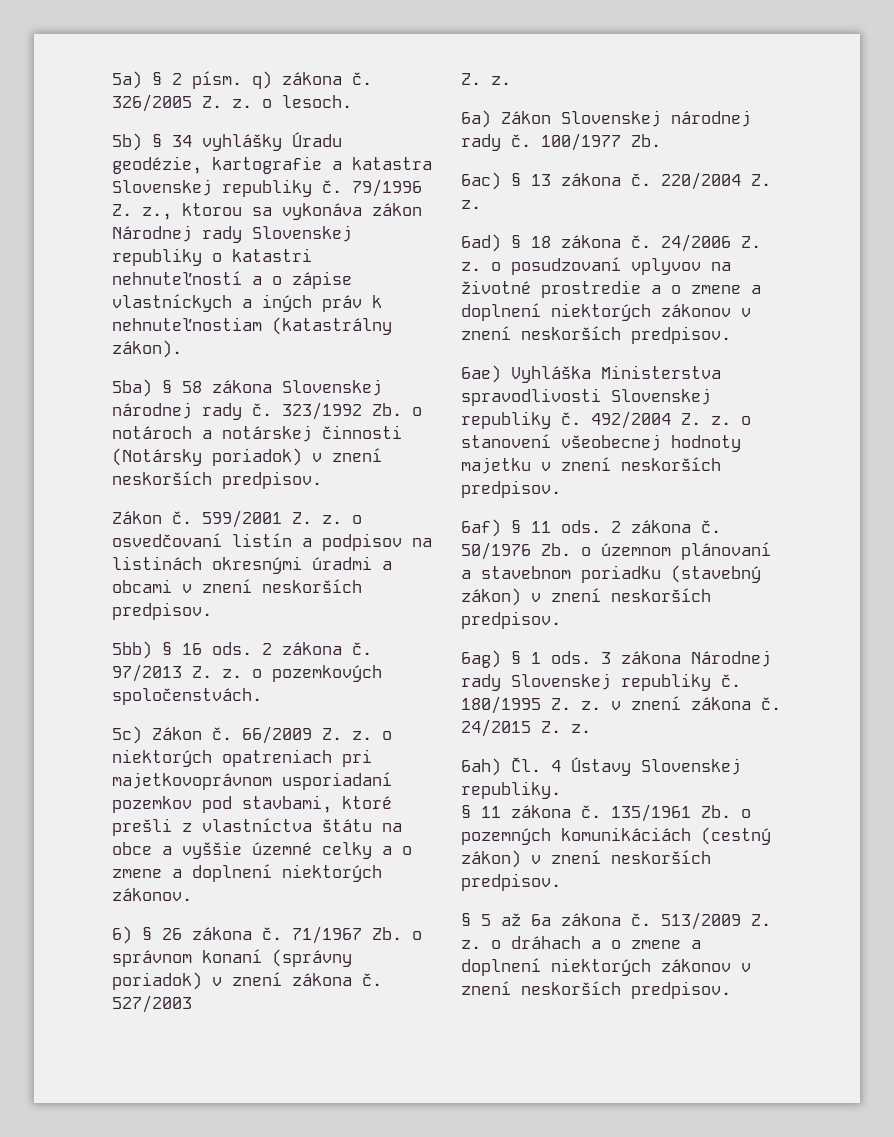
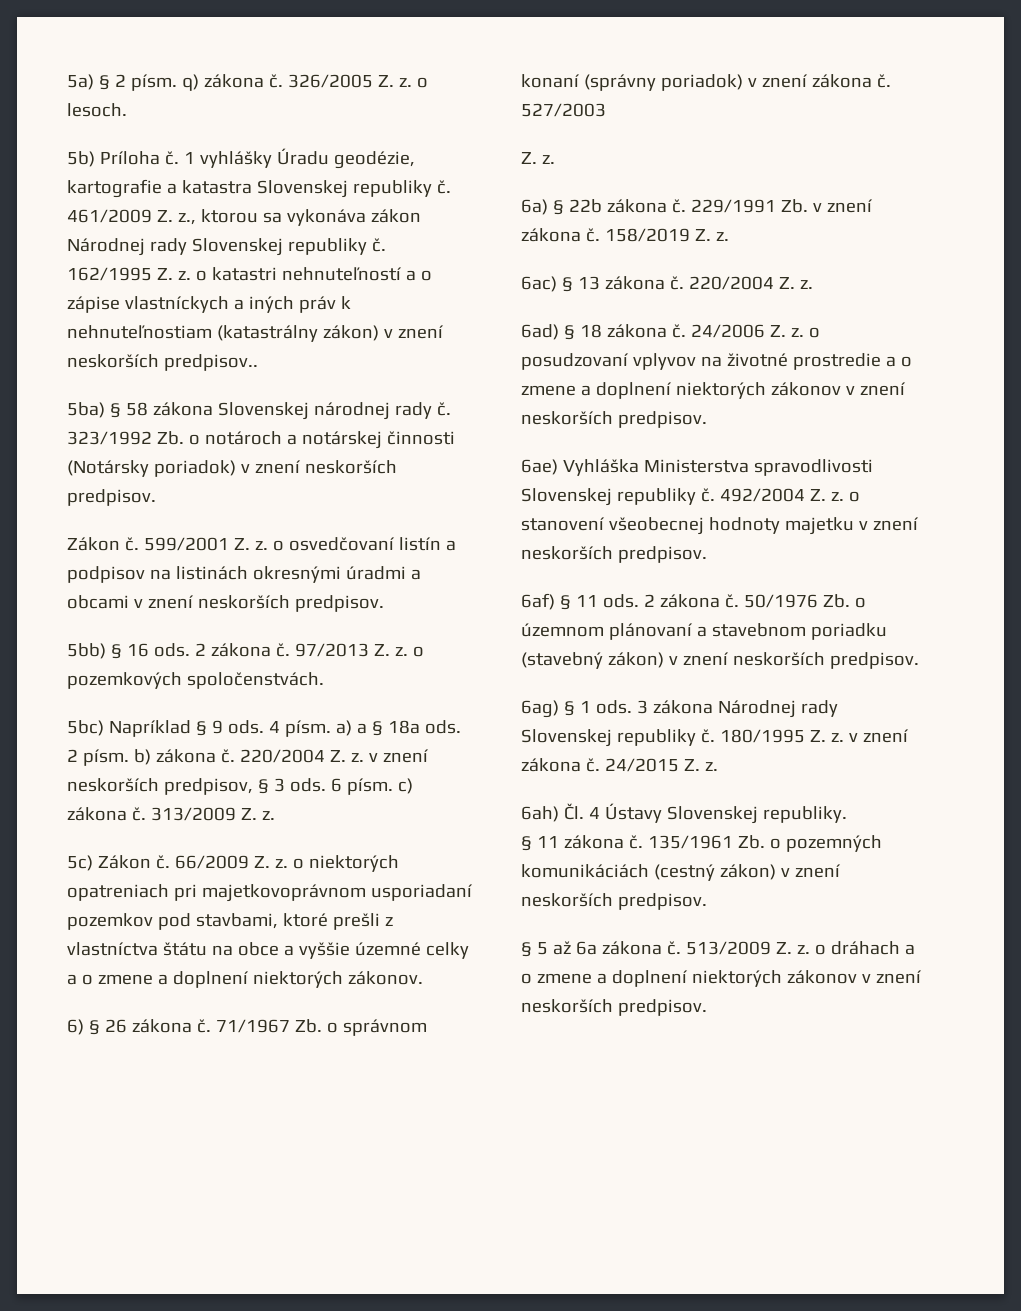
- 5b) § 34 vyhlášky Úradu geodézie, kartografie a katastra Slovenskej republiky č.
+ 5b) Príloha č. 1 vyhlášky Úradu geodézie, kartografie a katastra Slovenskej republiky č.
- 79/1996 Z. z., ktorou sa vykonáva zákon Národnej rady Slovenskej republiky o katastri nehnuteľností a o zápise vlastníckych a iných práv k nehnuteľnostiam (katastrálny zákon).
+ 461/2009 Z. z., ktorou sa vykonáva zákon Národnej rady Slovenskej republiky č. 162/1995 Z. z. o katastri nehnuteľností a o zápise vlastníckych a iných práv k nehnuteľnostiam (katastrálny zákon) v znení neskorších predpisov..
+ 5bc) Napríklad § 9 ods. 4 písm. a) a § 18a ods. 2 písm. b) zákona č. 220/2004 Z. z. v znení neskorších predpisov, § 3 ods. 6 písm. c) zákona č. 313/2009 Z. z.
- 6a) Zákon Slovenskej národnej rady č. 100/1977 Zb.
+ 6a) § 22b zákona č. 229/1991 Zb. v znení zákona č. 158/2019 Z. z.

